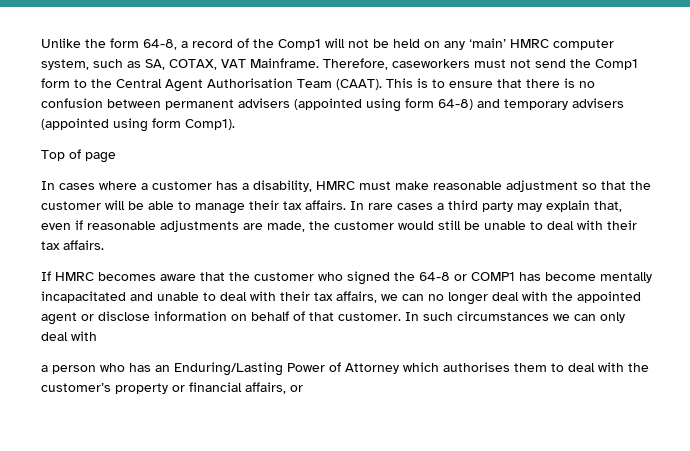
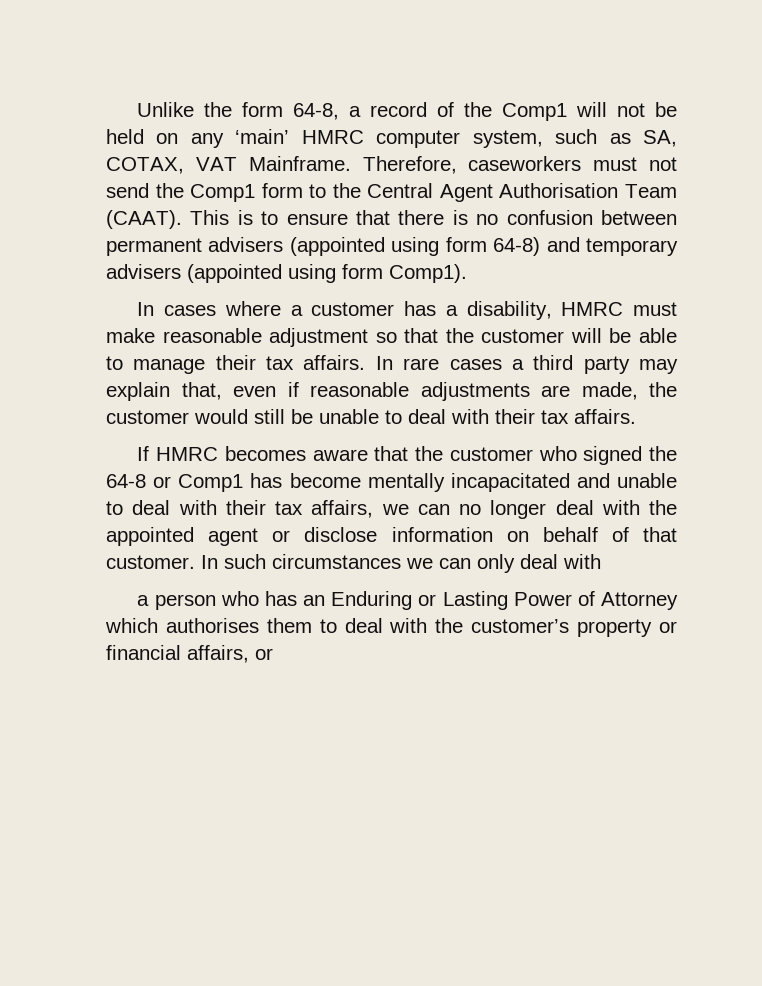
- Top of page
- If HMRC becomes aware that the customer who signed the 64-8 or COMP1 has become mentally incapacitated and unable to deal with their tax affairs, we can no longer deal with the appointed agent or disclose information on behalf of that customer.
+ If HMRC becomes aware that the customer who signed the 64-8 or Comp1 has become mentally incapacitated and unable to deal with their tax affairs, we can no longer deal with the appointed agent or disclose information on behalf of that customer.
- a person who has an Enduring/Lasting Power of Attorney which authorises them to deal with the customer’s property or financial affairs, or
+ a person who has an Enduring or Lasting Power of Attorney which authorises them to deal with the customer’s property or financial affairs, or

